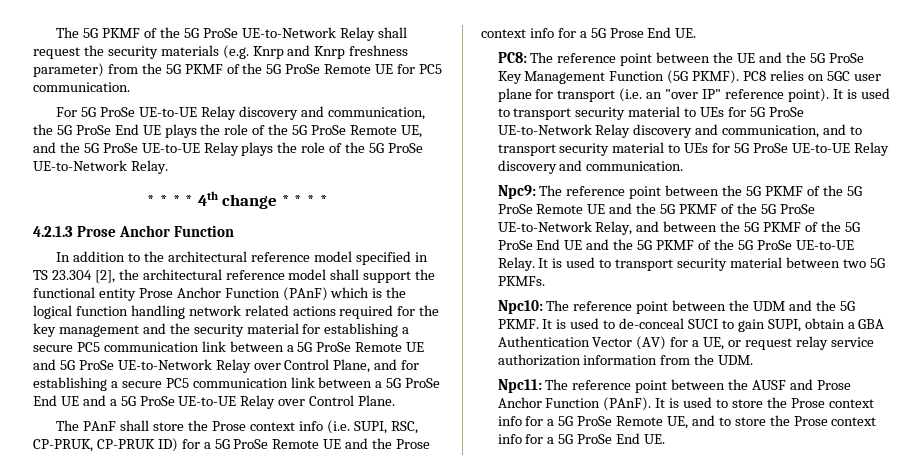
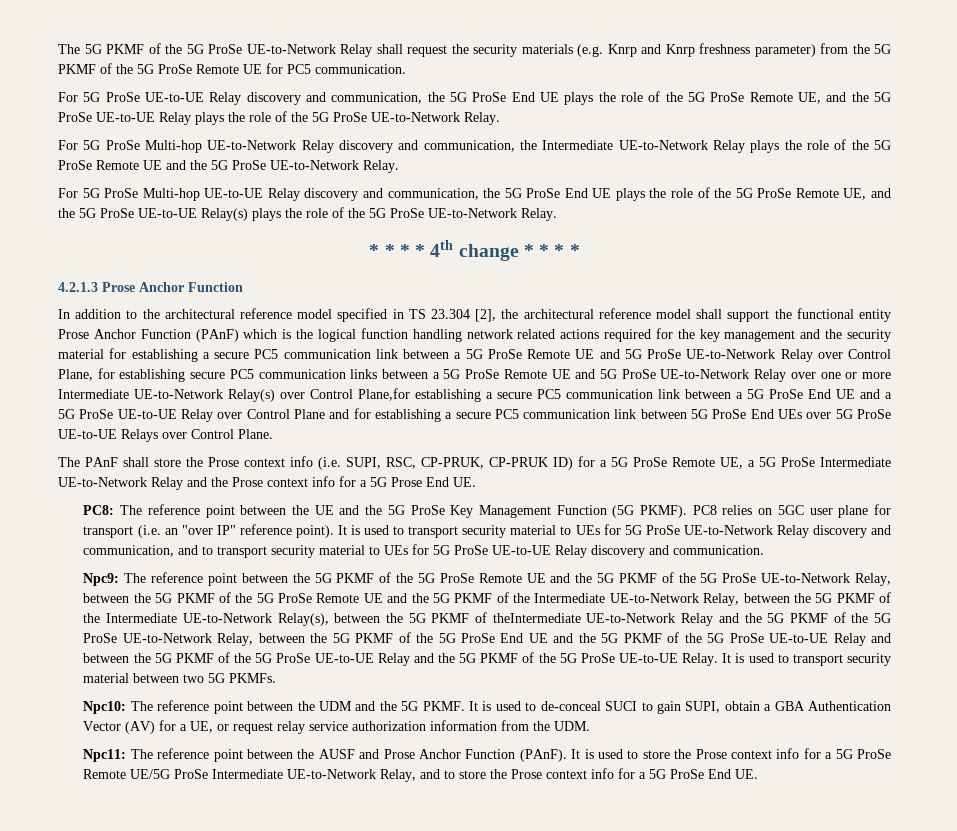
+ For 5G ProSe Multi-hop UE-to-Network Relay discovery and communication, the Intermediate UE-to-Network Relay plays the role of the 5G ProSe Remote UE and the 5G ProSe UE-to-Network Relay.
+ For 5G ProSe Multi-hop UE-to-UE Relay discovery and communication, the 5G ProSe End UE plays the role of the 5G ProSe Remote UE, and the 5G ProSe UE-to-UE Relay(s) plays the role of the 5G ProSe UE-to-Network Relay.
- In addition to the architectural reference model specified in TS 23.304 [2], the architectural reference model shall support the functional entity Prose Anchor Function (PAnF) which is the logical function handling network related actions required for the key management and the security material for establishing a secure PC5 communication link between a 5G ProSe Remote UE and 5G ProSe UE-to-Network Relay over Control Plane, and for establishing a secure PC5 communication link between a 5G ProSe End UE and a 5G ProSe UE-to-UE Relay over Control Plane.
+ In addition to the architectural reference model specified in TS 23.304 [2], the architectural reference model shall support the functional entity Prose Anchor Function (PAnF) which is the logical function handling network related actions required for the key management and the security material for establishing a secure PC5 communication link between a 5G ProSe Remote UE and 5G ProSe UE-to-Network Relay over Control Plane, for establishing secure PC5 communication links between a 5G ProSe Remote UE and 5G ProSe UE-to-Network Relay over one or more Intermediate UE-to-Network Relay(s) over Control Plane,for establishing a secure PC5 communication link between a 5G ProSe End UE and a 5G ProSe UE-to-UE Relay over Control Plane and for establishing a secure PC5 communication link between 5G ProSe End UEs over 5G ProSe UE-to-UE Relays over Control Plane.
- The PAnF shall store the Prose context info (i.e. SUPI, RSC, CP-PRUK, CP-PRUK ID) for a 5G ProSe Remote UE and the Prose context info for a 5G Prose End UE.
+ The PAnF shall store the Prose context info (i.e. SUPI, RSC, CP-PRUK, CP-PRUK ID) for a 5G ProSe Remote UE, a 5G ProSe Intermediate UE-to-Network Relay and the Prose context info for a 5G Prose End UE.
- Npc9: The reference point between the 5G PKMF of the 5G ProSe Remote UE and the 5G PKMF of the 5G ProSe UE-to-Network Relay, and between the 5G PKMF of the 5G ProSe End UE and the 5G PKMF of the 5G ProSe UE-to-UE Relay.
+ Npc9: The reference point between the 5G PKMF of the 5G ProSe Remote UE and the 5G PKMF of the 5G ProSe UE-to-Network Relay, between the 5G PKMF of the 5G ProSe Remote UE and the 5G PKMF of the Intermediate UE-to-Network Relay, between the 5G PKMF of the Intermediate UE-to-Network Relay(s), between the 5G PKMF of theIntermediate UE-to-Network Relay and the 5G PKMF of the 5G ProSe UE-to-Network Relay, between the 5G PKMF of the 5G ProSe End UE and the 5G PKMF of the 5G ProSe UE-to-UE Relay and between the 5G PKMF of the 5G ProSe UE-to-UE Relay and the 5G PKMF of the 5G ProSe UE-to-UE Relay.
- It is used to store the Prose context info for a 5G ProSe Remote UE, and to store the Prose context info for a 5G ProSe End UE.
+ It is used to store the Prose context info for a 5G ProSe Remote UE/5G ProSe Intermediate UE-to-Network Relay, and to store the Prose context info for a 5G ProSe End UE.

